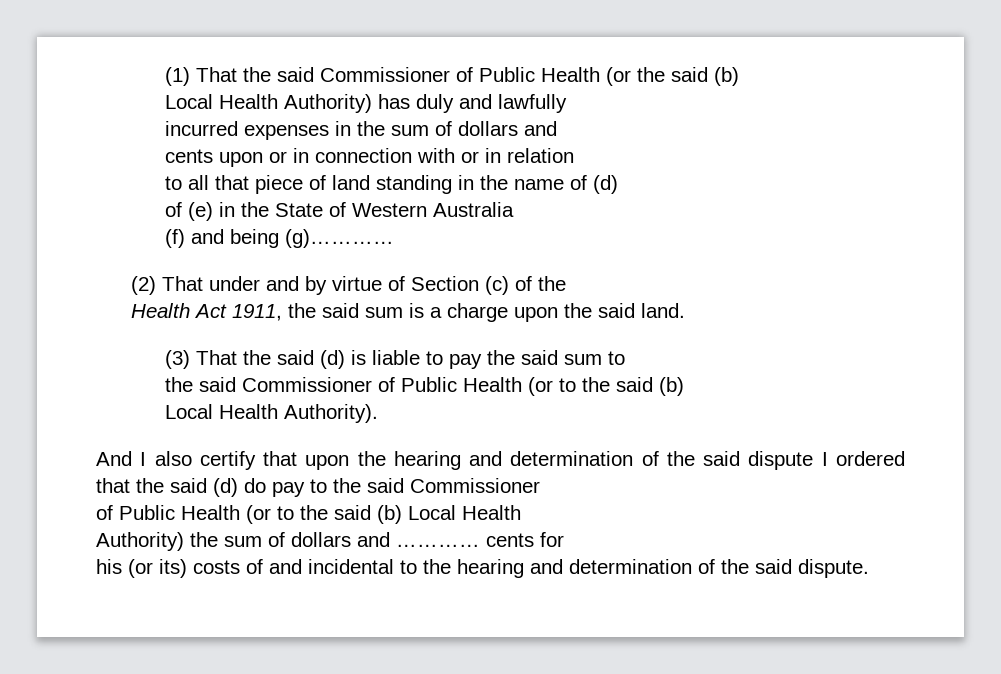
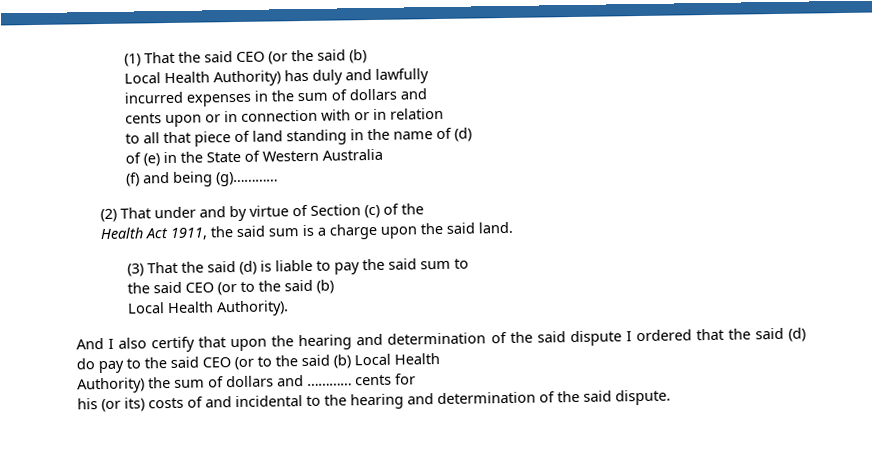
- (1) That the said Commissioner of Public Health (or the said (b)
+ (1) That the said CEO (or the said (b)
  (3) That the said (d) is liable to pay the said sum to
- the said Commissioner of Public Health (or to the said (b)
+ the said CEO (or to the said (b)
- And I also certify that upon the hearing and determination of the said dispute I ordered that the said (d) do pay to the said Commissioner
- of Public Health (or to the said (b) Local Health
+ And I also certify that upon the hearing and determination of the said dispute I ordered that the said (d) do pay to the said CEO (or to the said (b) Local Health

